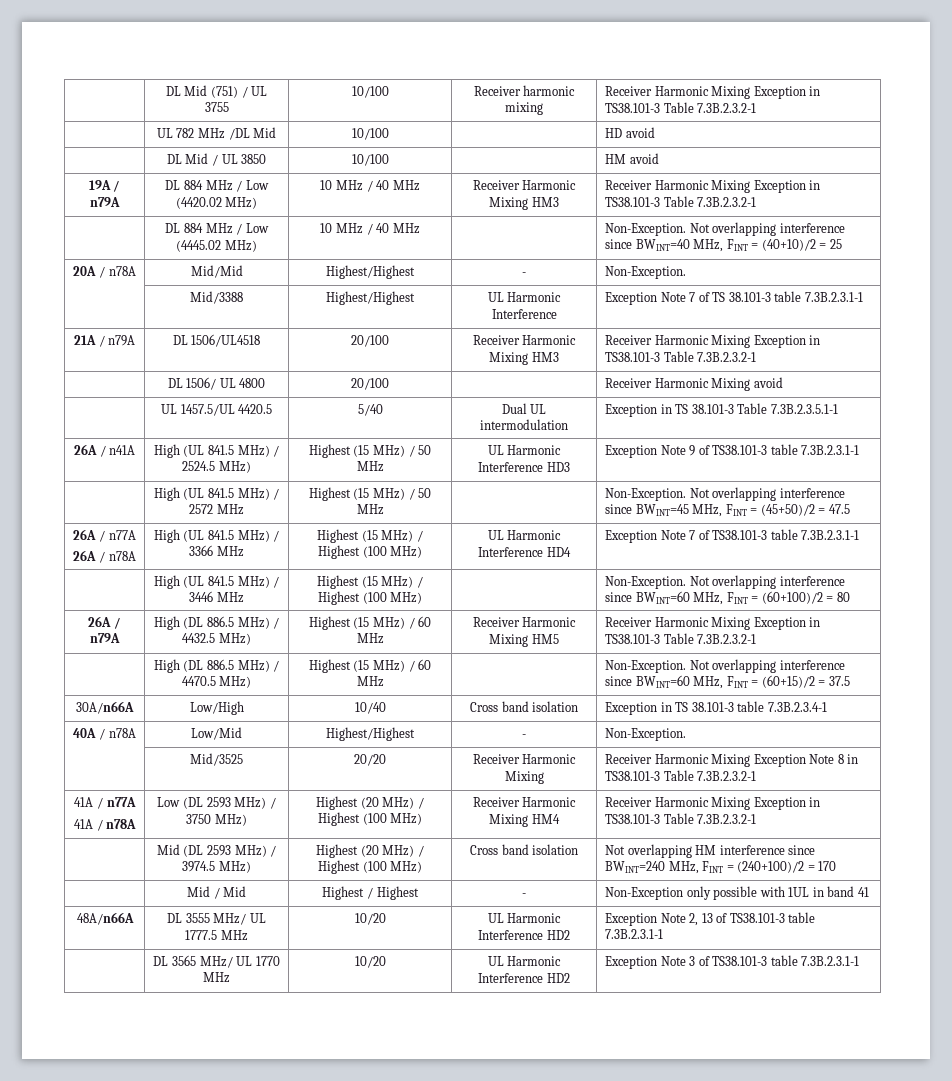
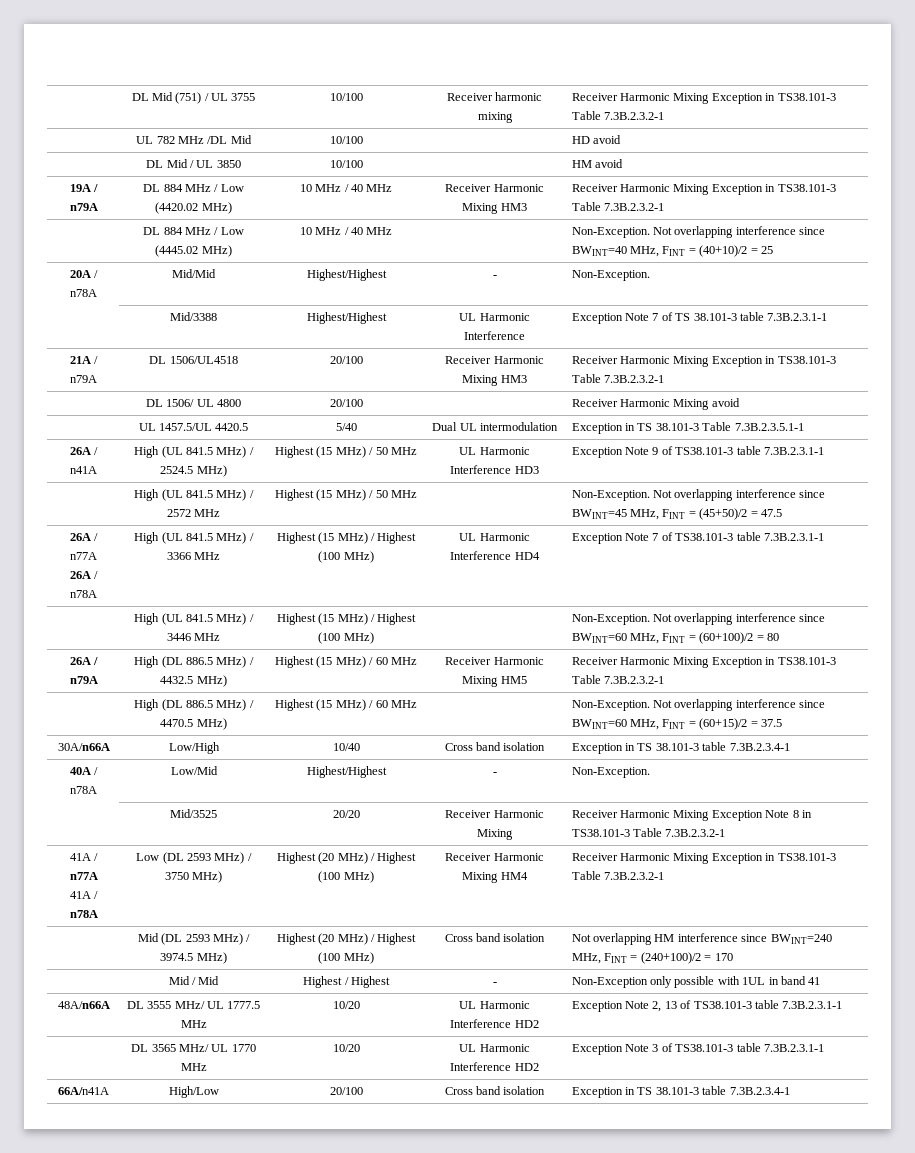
+ 66A/n41A | High/Low | 20/100 | Cross band isolation | Exception in TS 38.101-3 table 7.3B.2.3.4-1

